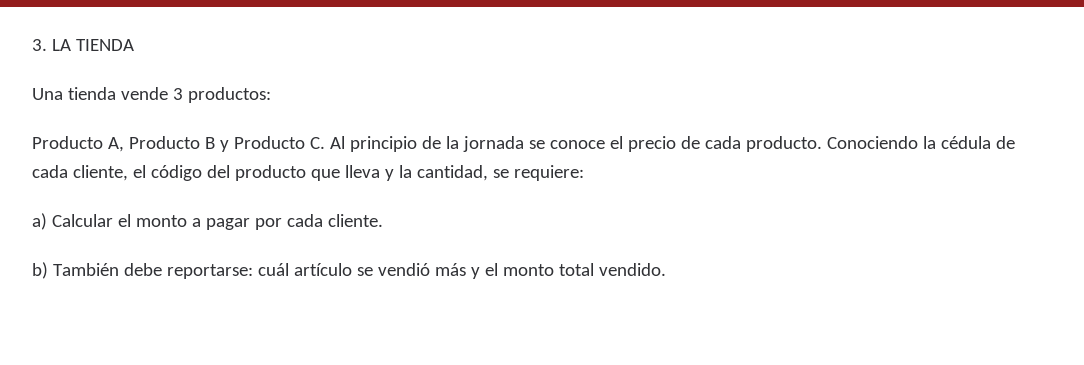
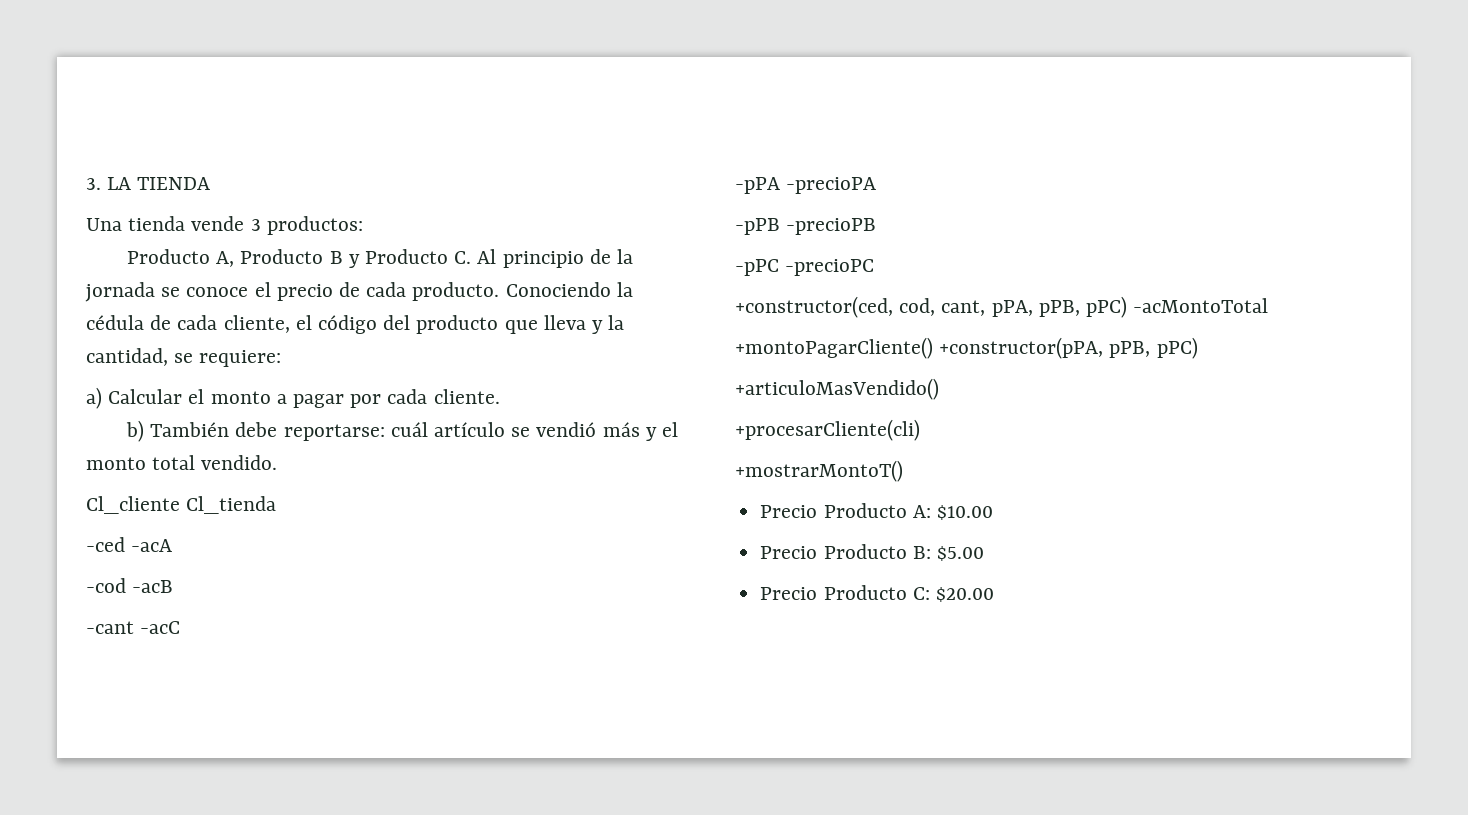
+ Cl_cliente Cl_tienda
+ -ced -acA
+ -cod -acB
+ -cant -acC
+ -pPA -precioPA
+ -pPB -precioPB
+ -pPC -precioPC
+ +constructor(ced, cod, cant, pPA, pPB, pPC) -acMontoTotal
+ +montoPagarCliente() +constructor(pPA, pPB, pPC)
+ +articuloMasVendido()
+ +procesarCliente(cli)
+ +mostrarMontoT()
+ Precio Producto A: $10.00
+ Precio Producto B: $5.00
+ Precio Producto C: $20.00

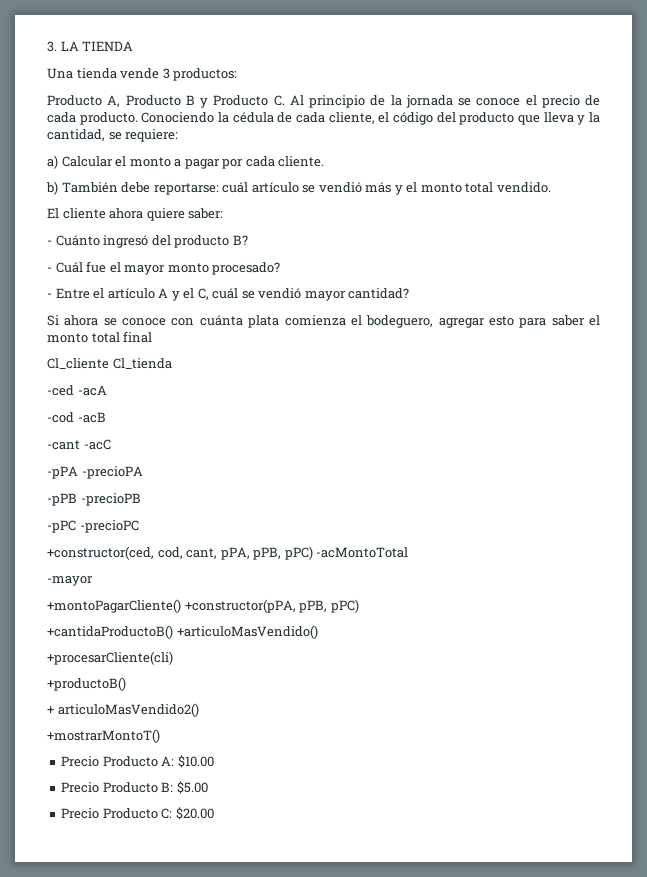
+ El cliente ahora quiere saber:
+ - Cuánto ingresó del producto B?
+ - Cuál fue el mayor monto procesado?
+ - Entre el artículo A y el C, cuál se vendió mayor cantidad?
+ Si ahora se conoce con cuánta plata comienza el bodeguero, agregar esto para saber el monto total final
+ -mayor
- +articuloMasVendido()
+ +cantidaProductoB() +articuloMasVendido()
+ +productoB()
+ + articuloMasVendido2()

